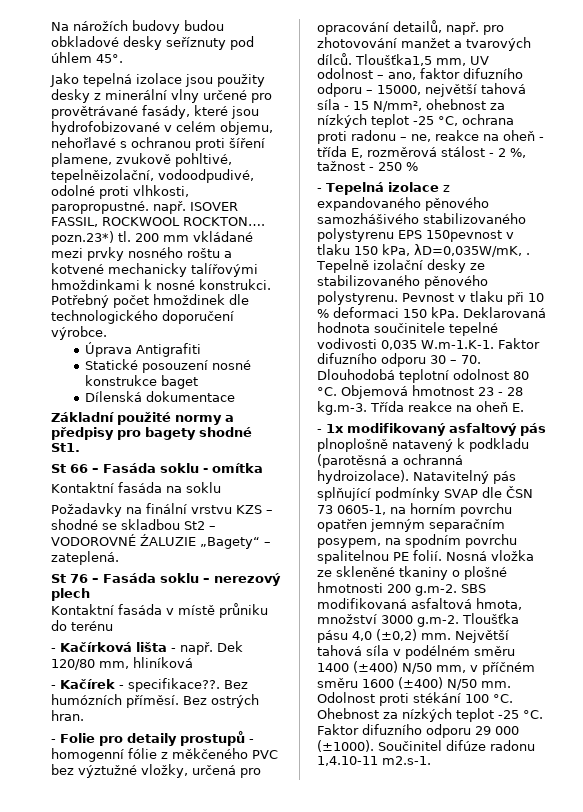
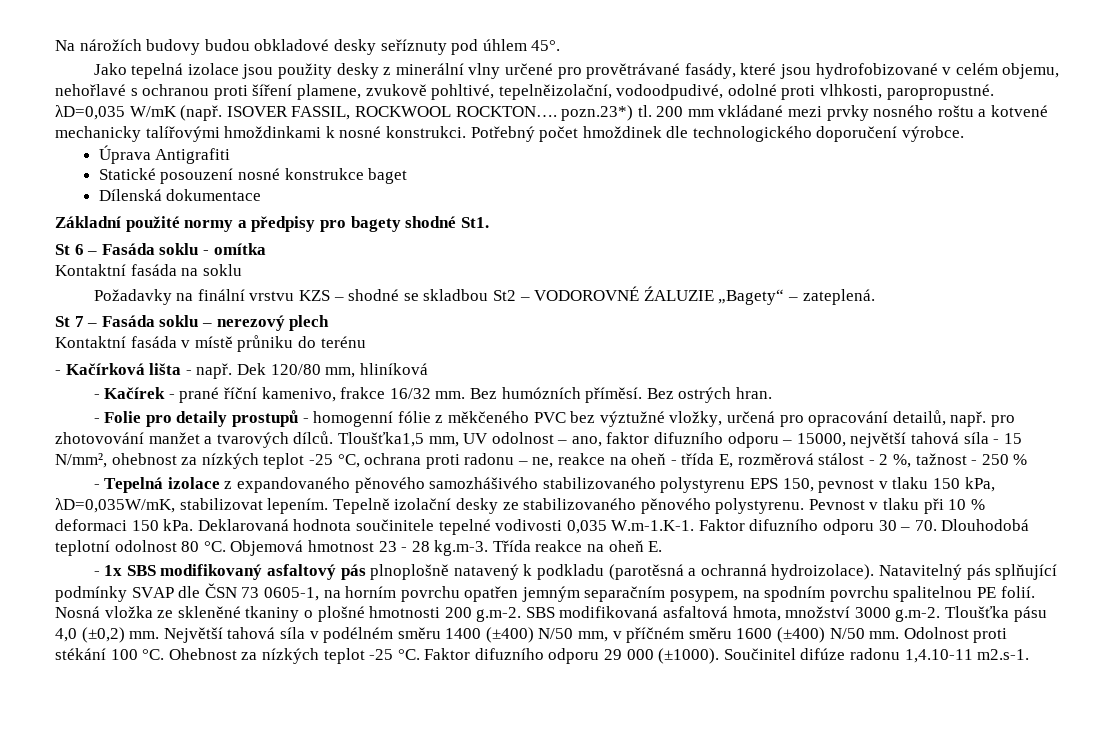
- Jako tepelná izolace jsou použity desky z minerální vlny určené pro provětrávané fasády, které jsou hydrofobizované v celém objemu, nehořlavé s ochranou proti šíření plamene, zvukově pohltivé, tepelněizolační, vodoodpudivé, odolné proti vlhkosti, paropropustné. např.
+ Jako tepelná izolace jsou použity desky z minerální vlny určené pro provětrávané fasády, které jsou hydrofobizované v celém objemu, nehořlavé s ochranou proti šíření plamene, zvukově pohltivé, tepelněizolační, vodoodpudivé, odolné proti vlhkosti, paropropustné. λD=0,035 W/mK (např.
- St 66 – Fasáda soklu - omítka
+ St 6 – Fasáda soklu - omítka
- St 76 – Fasáda soklu – nerezový plech
+ St 7 – Fasáda soklu – nerezový plech
- - Kačírek - specifikace??.
+ - Kačírek - prané říční kamenivo, frakce 16/32 mm.
- - Tepelná izolace z expandovaného pěnového samozhášivého stabilizovaného polystyrenu EPS 150pevnost v tlaku 150 kPa, λD=0,035W/mK, .
+ - Tepelná izolace z expandovaného pěnového samozhášivého stabilizovaného polystyrenu EPS 150, pevnost v tlaku 150 kPa, λD=0,035W/mK, stabilizovat lepením.
- - 1x modifikovaný asfaltový pás plnoplošně natavený k podkladu (parotěsná a ochranná hydroizolace).
+ - 1x SBS modifikovaný asfaltový pás plnoplošně natavený k podkladu (parotěsná a ochranná hydroizolace).

